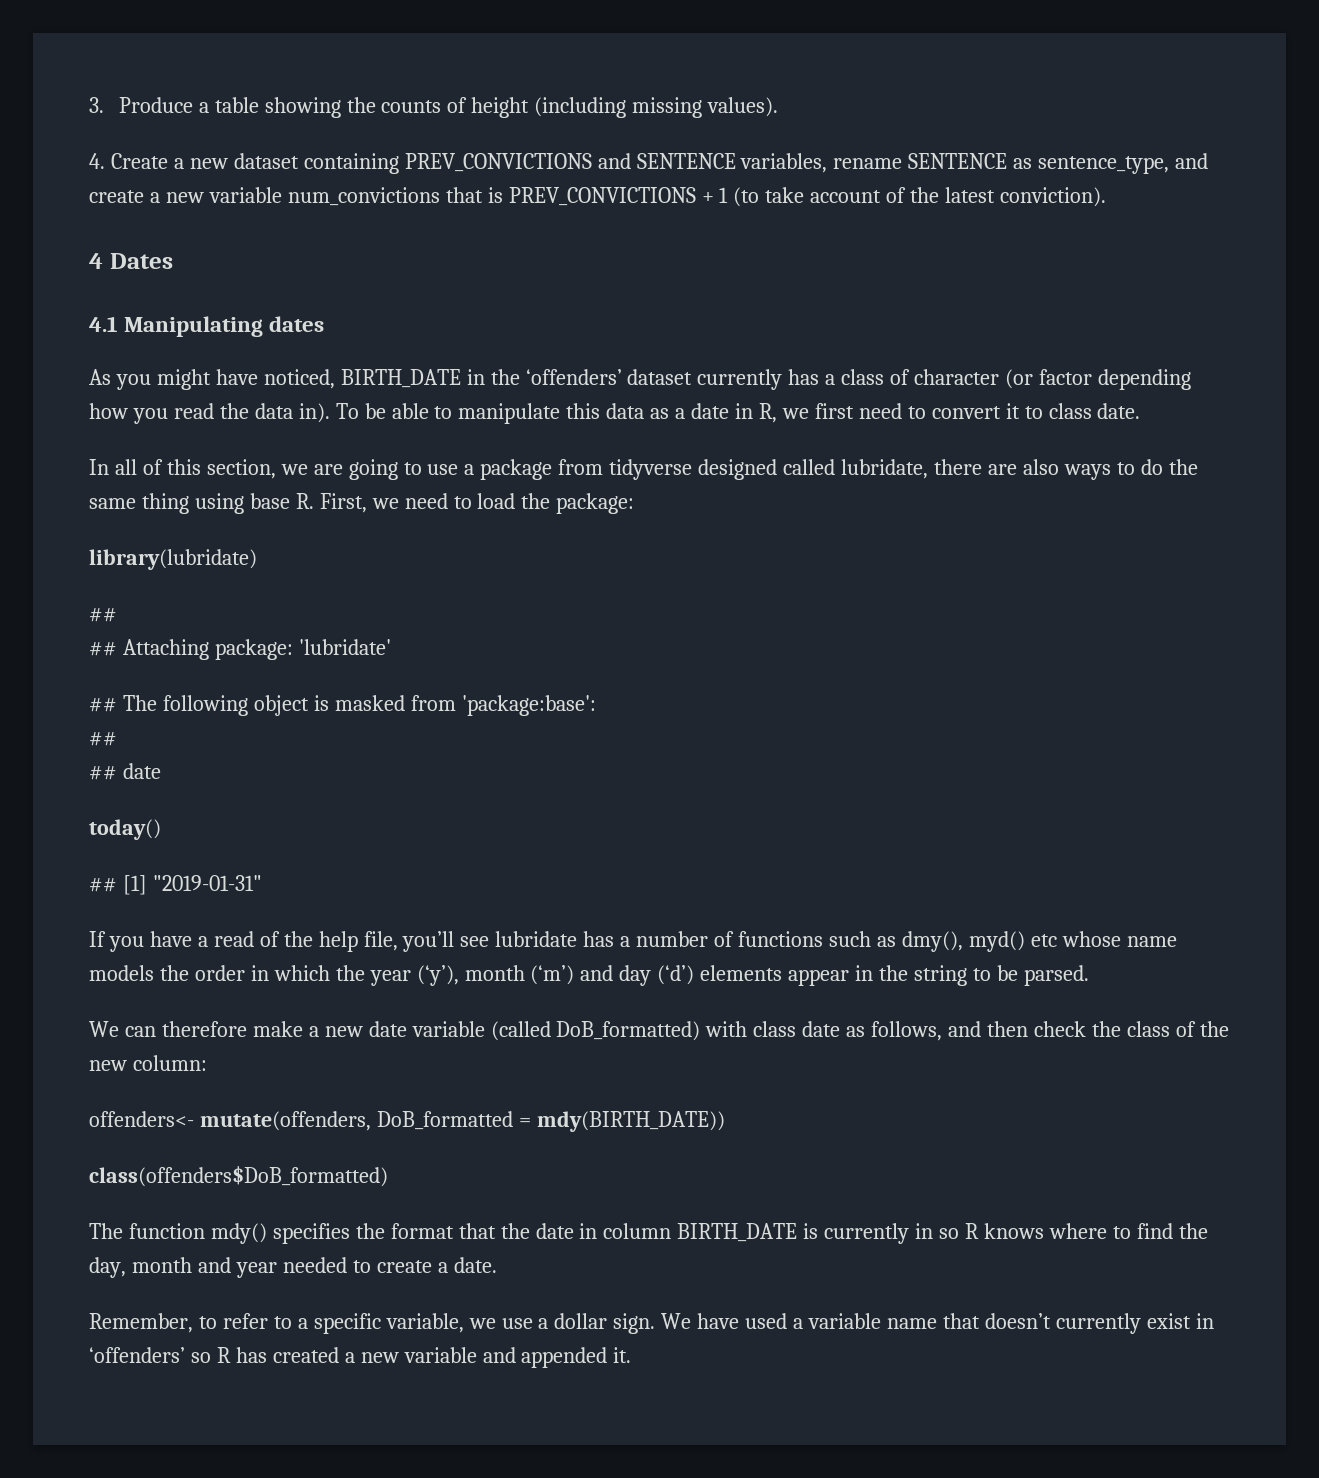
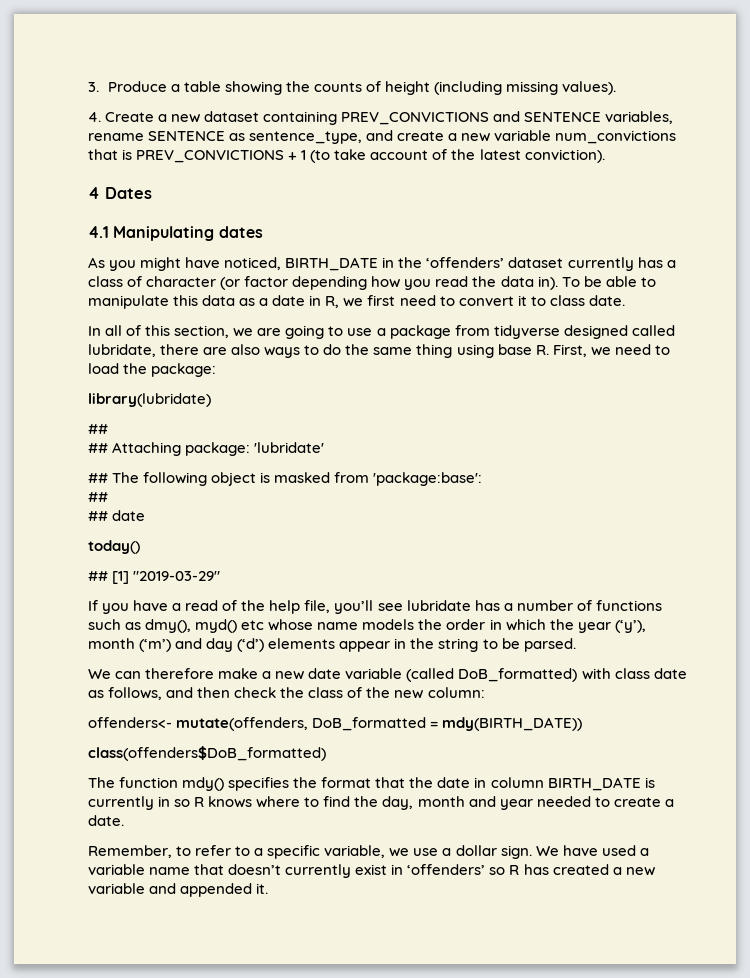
- ## [1] "2019-01-31"
+ ## [1] "2019-03-29"

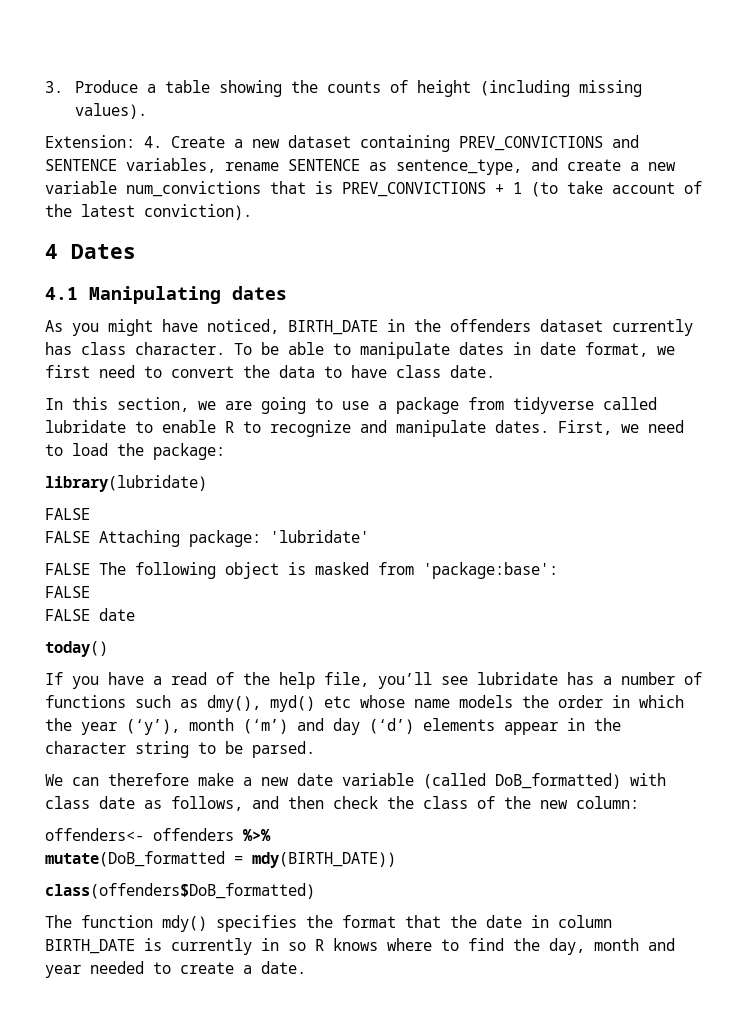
- 4. Create a new dataset containing PREV_CONVICTIONS and SENTENCE variables, rename SENTENCE as sentence_type, and create a new variable num_convictions that is PREV_CONVICTIONS + 1 (to take account of the latest conviction).
+ Extension: 4. Create a new dataset containing PREV_CONVICTIONS and SENTENCE variables, rename SENTENCE as sentence_type, and create a new variable num_convictions that is PREV_CONVICTIONS + 1 (to take account of the latest conviction).
- As you might have noticed, BIRTH_DATE in the ‘offenders’ dataset currently has a class of character (or factor depending how you read the data in).
+ As you might have noticed, BIRTH_DATE in the offenders dataset currently has class character.
- To be able to manipulate this data as a date in R, we first need to convert it to class date.
+ To be able to manipulate dates in date format, we first need to convert the data to have class date.
- In all of this section, we are going to use a package from tidyverse designed called lubridate, there are also ways to do the same thing using base R. First, we need to load the package:
+ In this section, we are going to use a package from tidyverse called lubridate to enable R to recognize and manipulate dates. First, we need to load the package:
  library(lubridate)
- ##
- ## Attaching package: 'lubridate'
+ FALSE
+ FALSE Attaching package: 'lubridate'
- ## The following object is masked from 'package:base':
- ##
- ## date
+ FALSE The following object is masked from 'package:base':
+ FALSE
+ FALSE date
- ## [1] "2019-03-29"
- If you have a read of the help file, you’ll see lubridate has a number of functions such as dmy(), myd() etc whose name models the order in which the year (‘y’), month (‘m’) and day (‘d’) elements appear in the string to be parsed.
+ If you have a read of the help file, you’ll see lubridate has a number of functions such as dmy(), myd() etc whose name models the order in which the year (‘y’), month (‘m’) and day (‘d’) elements appear in the character string to be parsed.
- offenders<- mutate(offenders, DoB_formatted = mdy(BIRTH_DATE))
+ offenders<- offenders %>%
+ mutate(DoB_formatted = mdy(BIRTH_DATE))
- Remember, to refer to a specific variable, we use a dollar sign. We have used a variable name that doesn’t currently exist in ‘offenders’ so R has created a new variable and appended it.

